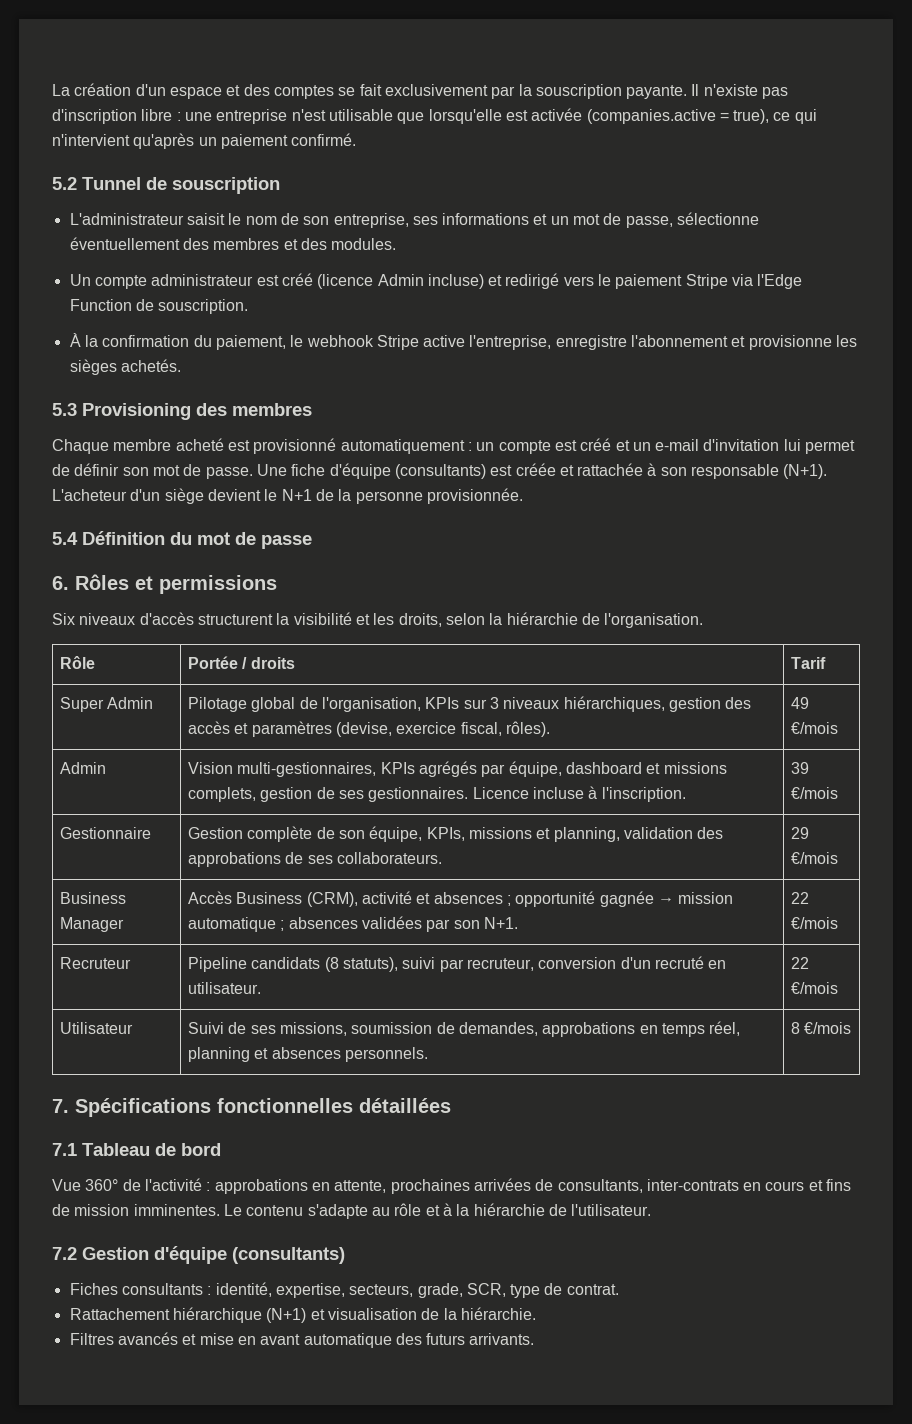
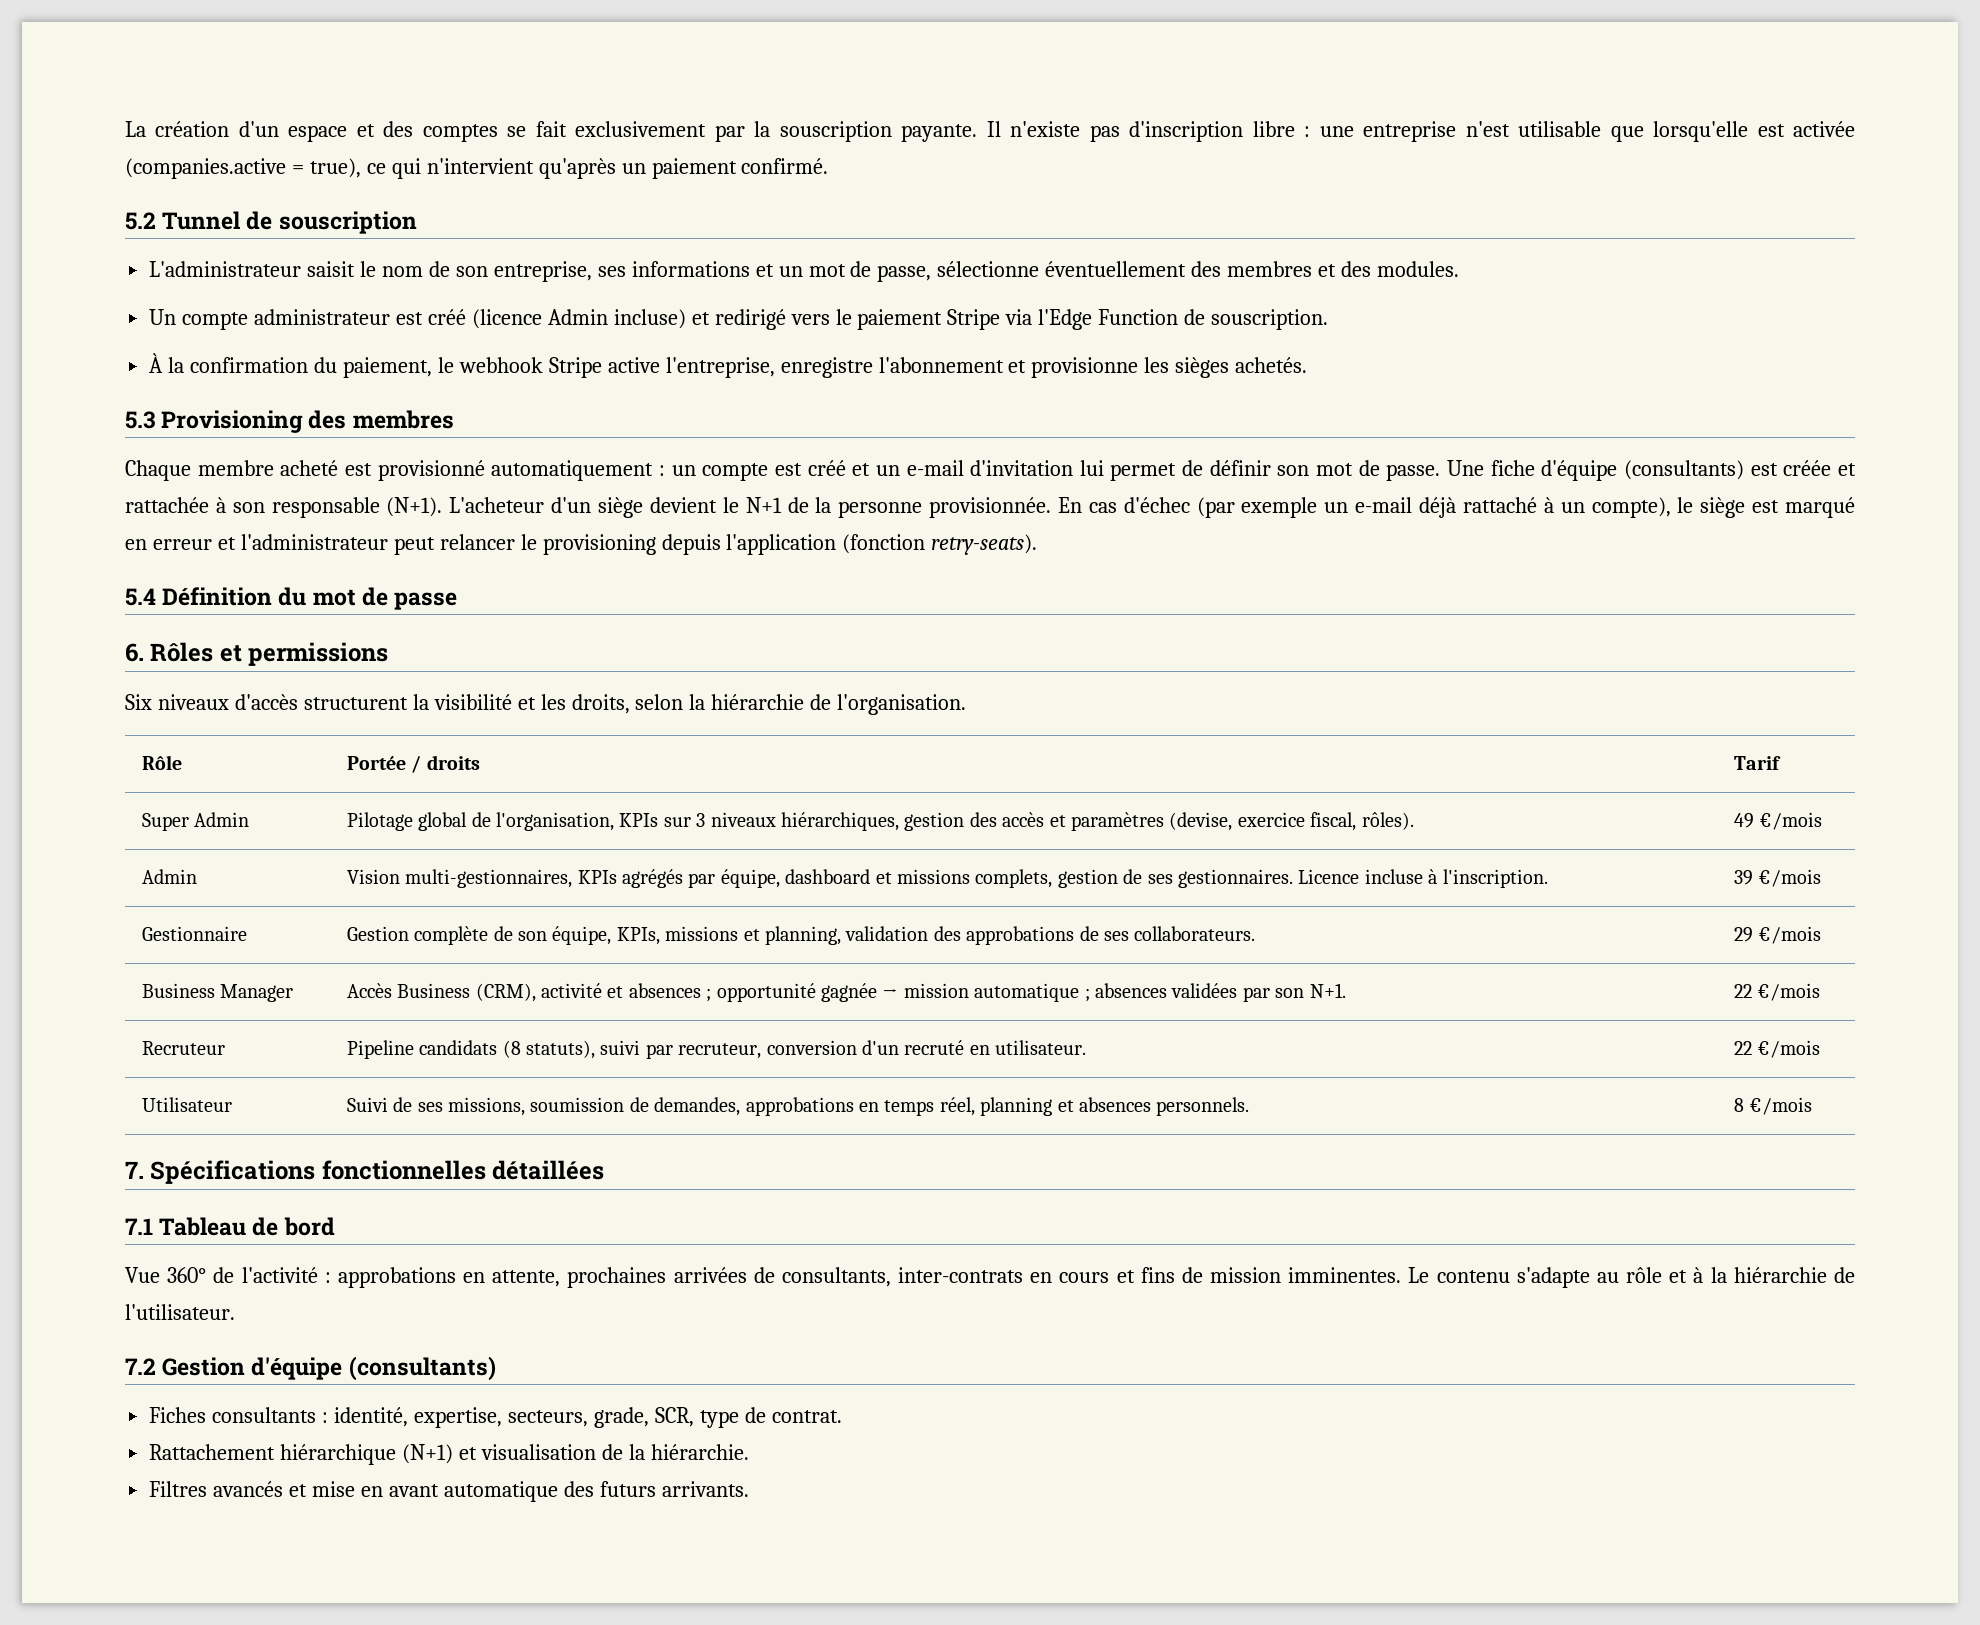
+ En cas d'échec (par exemple un e-mail déjà rattaché à un compte), le siège est marqué en erreur et l'administrateur peut relancer le provisioning depuis l'application (fonction retry-seats).

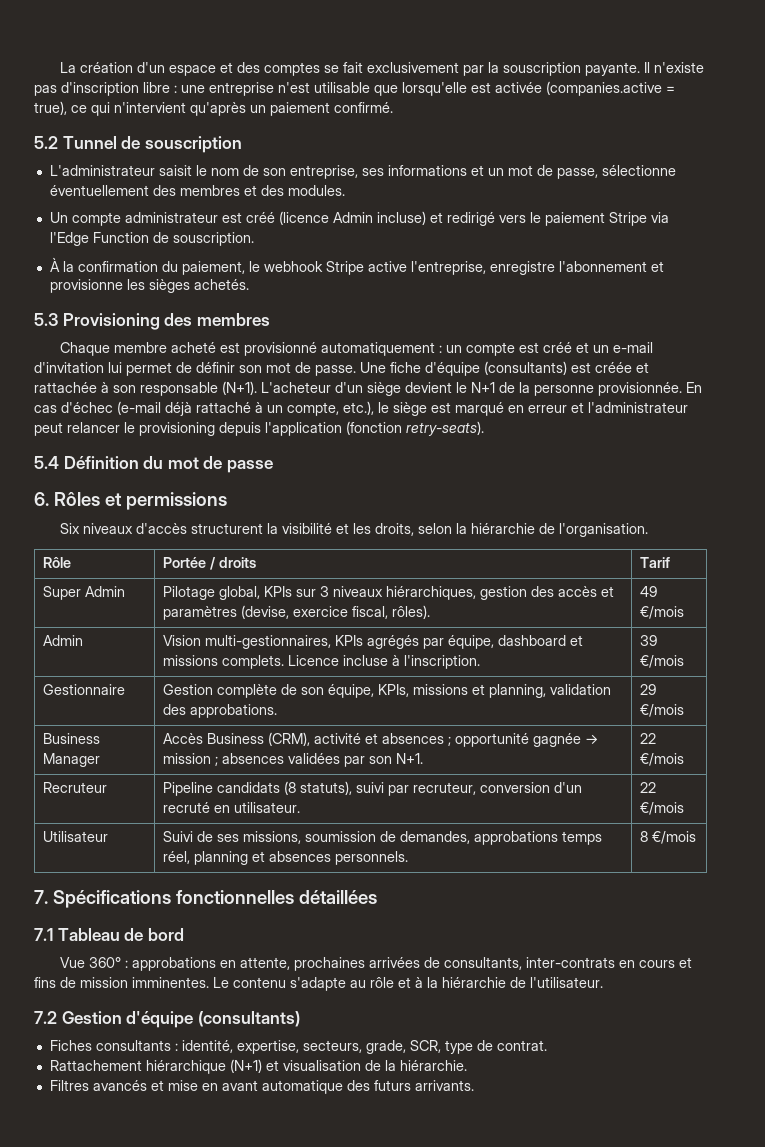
- En cas d'échec (par exemple un e-mail déjà rattaché à un compte), le siège est marqué en erreur et l'administrateur peut relancer le provisioning depuis l'application (fonction retry-seats).
+ En cas d'échec (e-mail déjà rattaché à un compte, etc.), le siège est marqué en erreur et l'administrateur peut relancer le provisioning depuis l'application (fonction retry-seats).
- Super Admin | Pilotage global de l'organisation, KPIs sur 3 niveaux hiérarchiques, gestion des accès et paramètres (devise, exercice fiscal, rôles). | 49 €/mois
+ Super Admin | Pilotage global, KPIs sur 3 niveaux hiérarchiques, gestion des accès et paramètres (devise, exercice fiscal, rôles). | 49 €/mois
- Admin | Vision multi-gestionnaires, KPIs agrégés par équipe, dashboard et missions complets, gestion de ses gestionnaires. Licence incluse à l'inscription. | 39 €/mois
+ Admin | Vision multi-gestionnaires, KPIs agrégés par équipe, dashboard et missions complets. Licence incluse à l'inscription. | 39 €/mois
- Gestionnaire | Gestion complète de son équipe, KPIs, missions et planning, validation des approbations de ses collaborateurs. | 29 €/mois
+ Gestionnaire | Gestion complète de son équipe, KPIs, missions et planning, validation des approbations. | 29 €/mois
- Business Manager | Accès Business (CRM), activité et absences ; opportunité gagnée → mission automatique ; absences validées par son N+1. | 22 €/mois
+ Business Manager | Accès Business (CRM), activité et absences ; opportunité gagnée → mission ; absences validées par son N+1. | 22 €/mois
- Utilisateur | Suivi de ses missions, soumission de demandes, approbations en temps réel, planning et absences personnels. | 8 €/mois
+ Utilisateur | Suivi de ses missions, soumission de demandes, approbations temps réel, planning et absences personnels. | 8 €/mois
- Vue 360° de l'activité : approbations en attente, prochaines arrivées de consultants, inter-contrats en cours et fins de mission imminentes.
+ Vue 360° : approbations en attente, prochaines arrivées de consultants, inter-contrats en cours et fins de mission imminentes.

